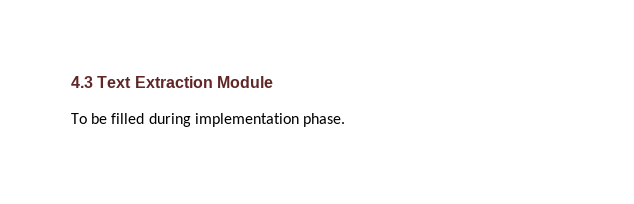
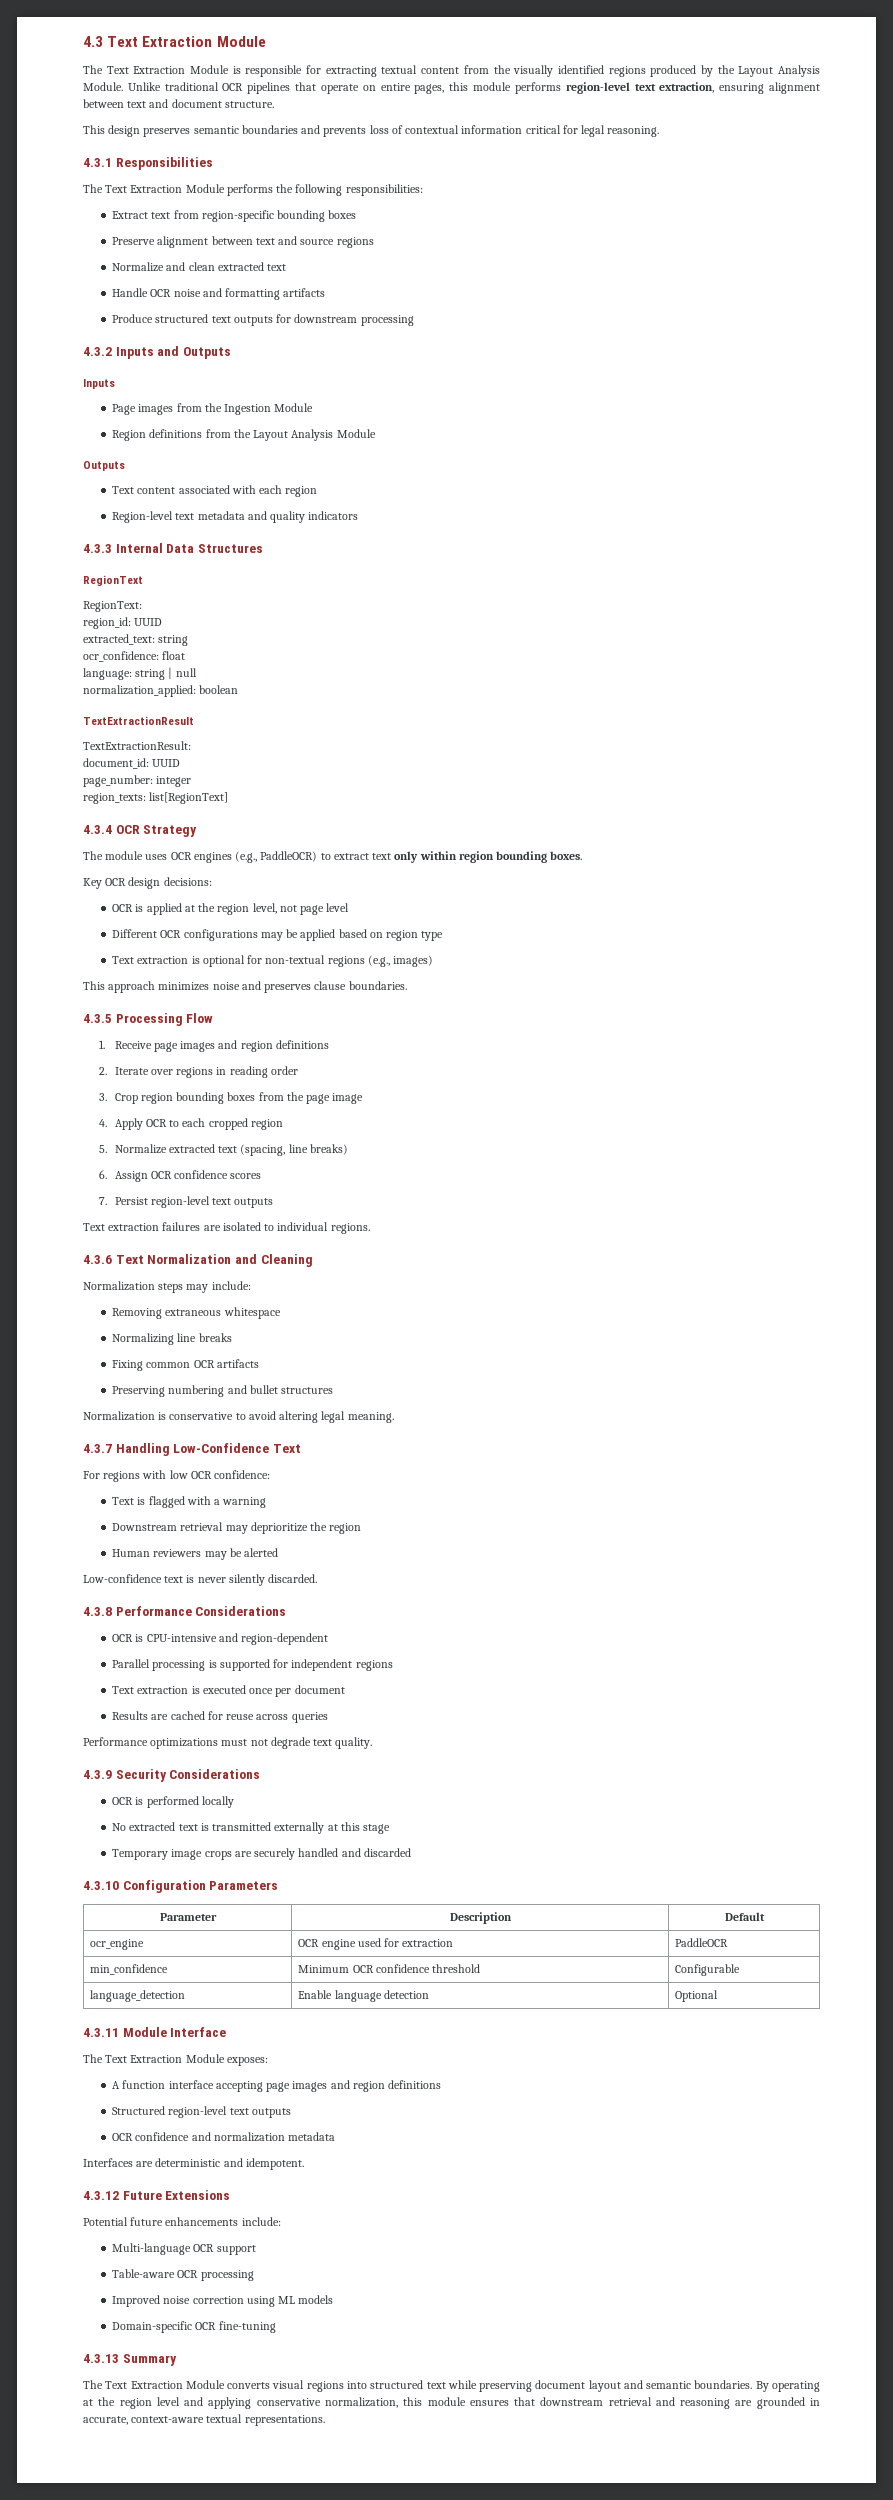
- To be filled during implementation phase.
+ The Text Extraction Module is responsible for extracting textual content from the visually identified regions produced by the Layout Analysis Module. Unlike traditional OCR pipelines that operate on entire pages, this module performs region-level text extraction, ensuring alignment between text and document structure.
+ This design preserves semantic boundaries and prevents loss of contextual information critical for legal reasoning.
+ 4.3.1 Responsibilities
+ The Text Extraction Module performs the following responsibilities:
+ Extract text from region-specific bounding boxes
+ Preserve alignment between text and source regions
+ Normalize and clean extracted text
+ Handle OCR noise and formatting artifacts
+ Produce structured text outputs for downstream processing
+ 4.3.2 Inputs and Outputs
+ Inputs
+ Page images from the Ingestion Module
+ Region definitions from the Layout Analysis Module
+ Outputs
+ Text content associated with each region
+ Region-level text metadata and quality indicators
+ 4.3.3 Internal Data Structures
+ RegionText
+ RegionText:
+ region_id: UUID
+ extracted_text: string
+ ocr_confidence: float
+ language: string | null
+ normalization_applied: boolean
+ TextExtractionResult
+ TextExtractionResult:
+ document_id: UUID
+ page_number: integer
+ region_texts: list[RegionText]
+ 4.3.4 OCR Strategy
+ The module uses OCR engines (e.g., PaddleOCR) to extract text only within region bounding boxes.
+ Key OCR design decisions:
+ OCR is applied at the region level, not page level
+ Different OCR configurations may be applied based on region type
+ Text extraction is optional for non-textual regions (e.g., images)
+ This approach minimizes noise and preserves clause boundaries.
+ 4.3.5 Processing Flow
+ 1. Receive page images and region definitions
+ 2. Iterate over regions in reading order
+ 3. Crop region bounding boxes from the page image
+ 4. Apply OCR to each cropped region
+ 5. Normalize extracted text (spacing, line breaks)
+ 6. Assign OCR confidence scores
+ 7. Persist region-level text outputs
+ Text extraction failures are isolated to individual regions.
+ 4.3.6 Text Normalization and Cleaning
+ Normalization steps may include:
+ Removing extraneous whitespace
+ Normalizing line breaks
+ Fixing common OCR artifacts
+ Preserving numbering and bullet structures
+ Normalization is conservative to avoid altering legal meaning.
+ 4.3.7 Handling Low-Confidence Text
+ For regions with low OCR confidence:
+ Text is flagged with a warning
+ Downstream retrieval may deprioritize the region
+ Human reviewers may be alerted
+ Low-confidence text is never silently discarded.
+ 4.3.8 Performance Considerations
+ OCR is CPU-intensive and region-dependent
+ Parallel processing is supported for independent regions
+ Text extraction is executed once per document
+ Results are cached for reuse across queries
+ Performance optimizations must not degrade text quality.
+ 4.3.9 Security Considerations
+ OCR is performed locally
+ No extracted text is transmitted externally at this stage
+ Temporary image crops are securely handled and discarded
+ 4.3.10 Configuration Parameters
+ Parameter | Description | Default
+ ocr_engine | OCR engine used for extraction | PaddleOCR
+ min_confidence | Minimum OCR confidence threshold | Configurable
+ language_detection | Enable language detection | Optional
+ 4.3.11 Module Interface
+ The Text Extraction Module exposes:
+ A function interface accepting page images and region definitions
+ Structured region-level text outputs
+ OCR confidence and normalization metadata
+ Interfaces are deterministic and idempotent.
+ 4.3.12 Future Extensions
+ Potential future enhancements include:
+ Multi-language OCR support
+ Table-aware OCR processing
+ Improved noise correction using ML models
+ Domain-specific OCR fine-tuning
+ 4.3.13 Summary
+ The Text Extraction Module converts visual regions into structured text while preserving document layout and semantic boundaries. By operating at the region level and applying conservative normalization, this module ensures that downstream retrieval and reasoning are grounded in accurate, context-aware textual representations.

